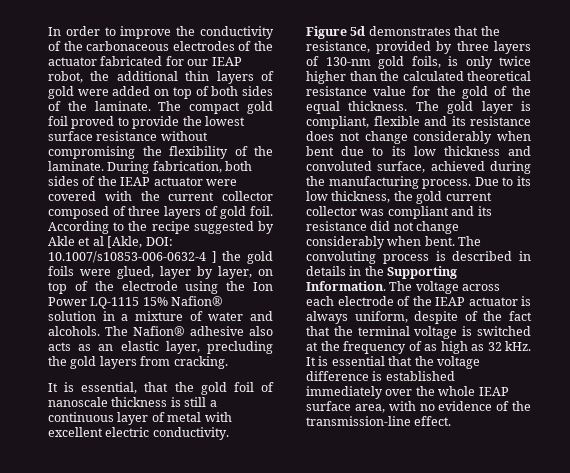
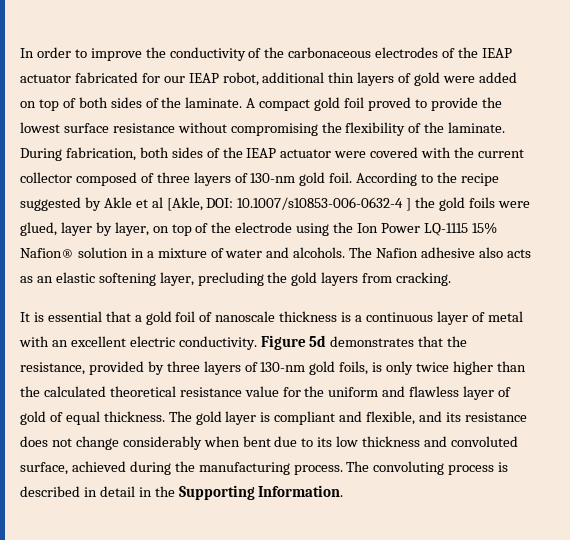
- In order to improve the conductivity of the carbonaceous electrodes of the actuator fabricated for our IEAP robot, the additional thin layers of gold were added on top of both sides of the laminate.
+ In order to improve the conductivity of the carbonaceous electrodes of the IEAP actuator fabricated for our IEAP robot, additional thin layers of gold were added on top of both sides of the laminate.
- The compact gold foil proved to provide the lowest surface resistance without compromising the flexibility of the laminate.
+ A compact gold foil proved to provide the lowest surface resistance without compromising the flexibility of the laminate.
- During fabrication, both sides of the IEAP actuator were covered with the current collector composed of three layers of gold foil.
+ During fabrication, both sides of the IEAP actuator were covered with the current collector composed of three layers of 130-nm gold foil.
- The Nafion® adhesive also acts as an elastic layer, precluding the gold layers from cracking.
+ The Nafion adhesive also acts as an elastic softening layer, precluding the gold layers from cracking.
- It is essential, that the gold foil of nanoscale thickness is still a continuous layer of metal with excellent electric conductivity.
+ It is essential that a gold foil of nanoscale thickness is a continuous layer of metal with an excellent electric conductivity.
- Figure 5d demonstrates that the resistance, provided by three layers of 130-nm gold foils, is only twice higher than the calculated theoretical resistance value for the gold of the equal thickness.
+ Figure 5d demonstrates that the resistance, provided by three layers of 130-nm gold foils, is only twice higher than the calculated theoretical resistance value for the uniform and flawless layer of gold of equal thickness.
- The gold layer is compliant, flexible and its resistance does not change considerably when bent due to its low thickness and convoluted surface, achieved during the manufacturing process.
+ The gold layer is compliant and flexible, and its resistance does not change considerably when bent due to its low thickness and convoluted surface, achieved during the manufacturing process.
- Due to its low thickness, the gold current collector was compliant and its resistance did not change considerably when bent.
- The convoluting process is described in details in the Supporting Information. The voltage across each electrode of the IEAP actuator is always uniform, despite of the fact that the terminal voltage is switched at the frequency of as high as 32 kHz. It is essential that the voltage difference is established immediately over the whole IEAP surface area, with no evidence of the transmission-line effect.
+ The convoluting process is described in detail in the Supporting Information.

